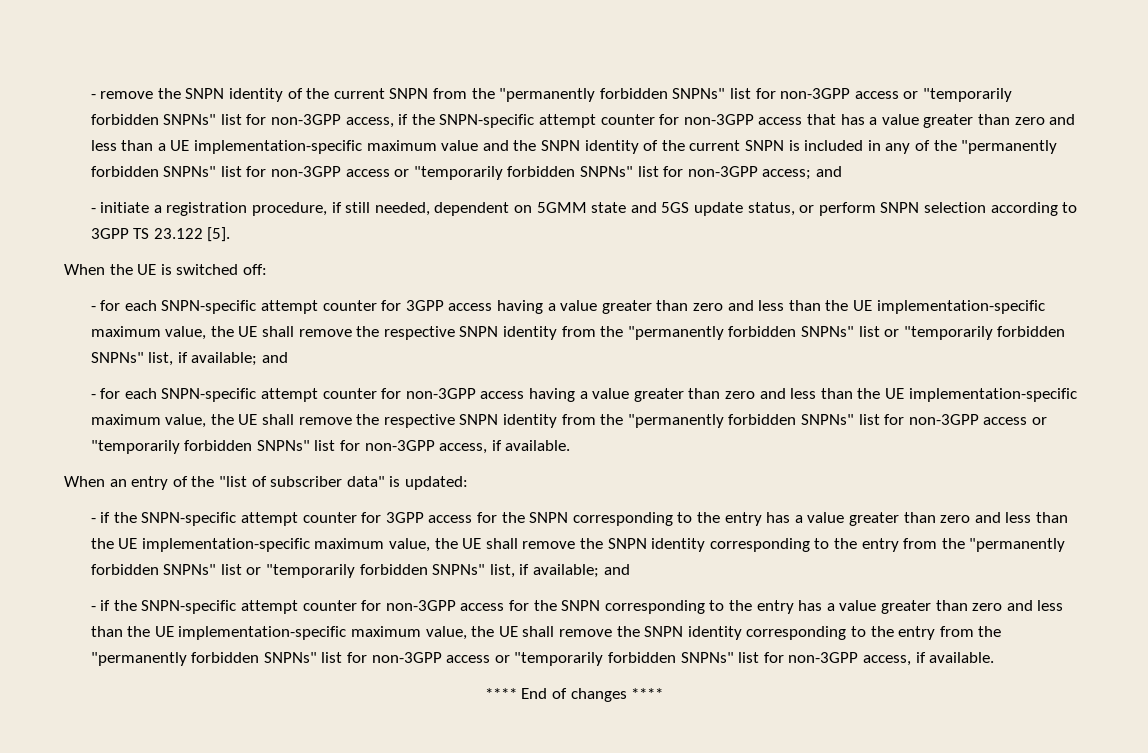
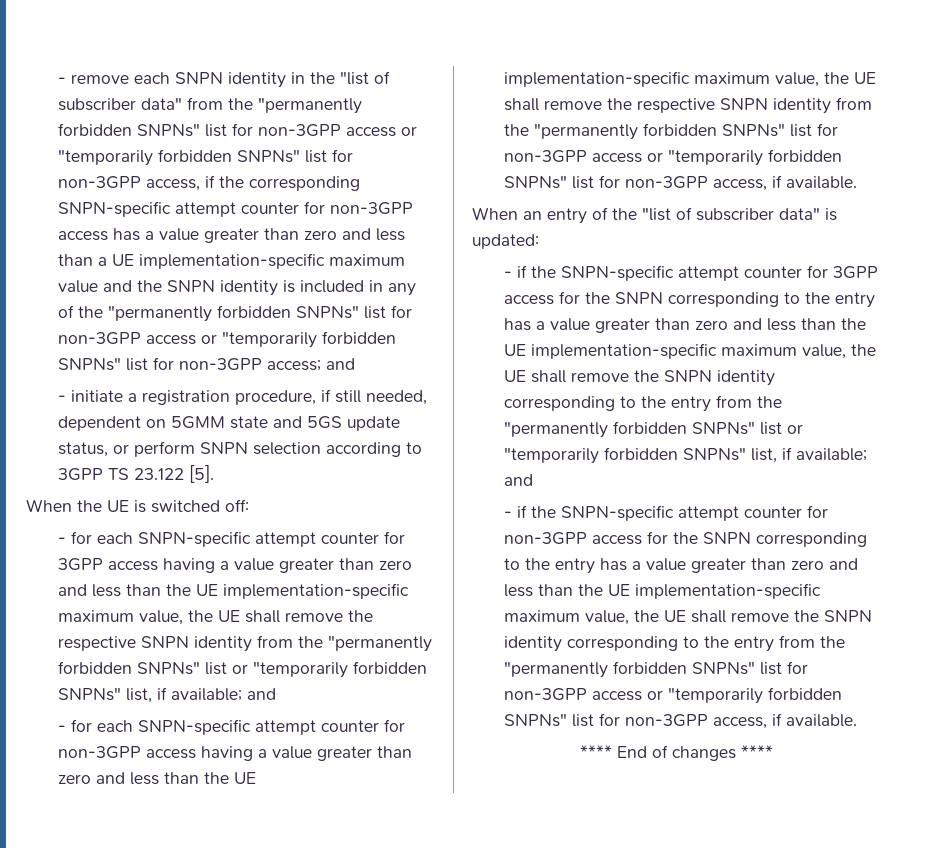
- - remove the SNPN identity of the current SNPN from the "permanently forbidden SNPNs" list for non-3GPP access or "temporarily forbidden SNPNs" list for non-3GPP access, if the SNPN-specific attempt counter for non-3GPP access that has a value greater than zero and less than a UE implementation-specific maximum value and the SNPN identity of the current SNPN is included in any of the "permanently forbidden SNPNs" list for non-3GPP access or "temporarily forbidden SNPNs" list for non-3GPP access;
+ - remove each SNPN identity in the "list of subscriber data" from the "permanently forbidden SNPNs" list for non-3GPP access or "temporarily forbidden SNPNs" list for non-3GPP access, if the corresponding SNPN-specific attempt counter for non-3GPP access has a value greater than zero and less than a UE implementation-specific maximum value and the SNPN identity is included in any of the "permanently forbidden SNPNs" list for non-3GPP access or "temporarily forbidden SNPNs" list for non-3GPP access;

